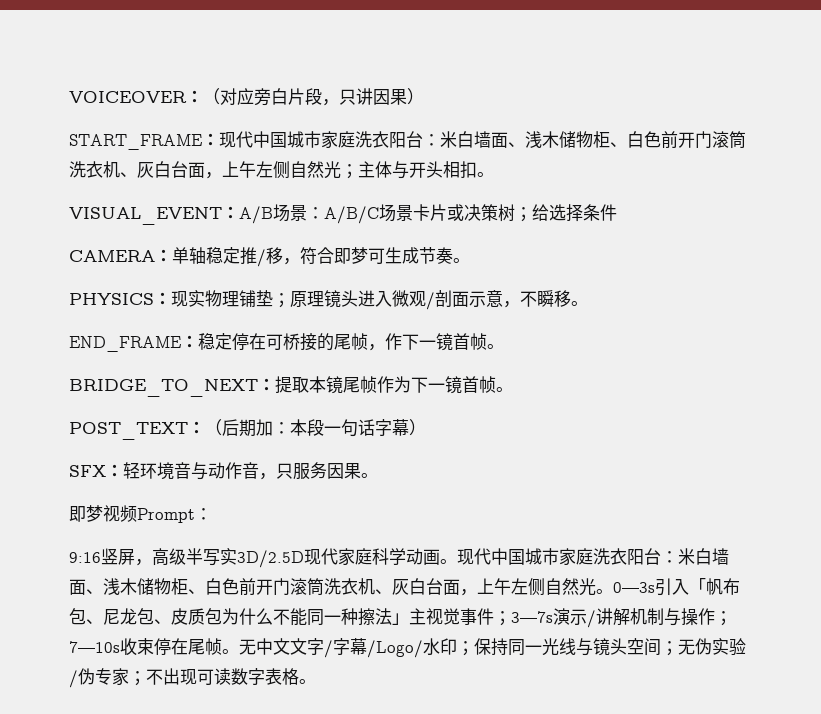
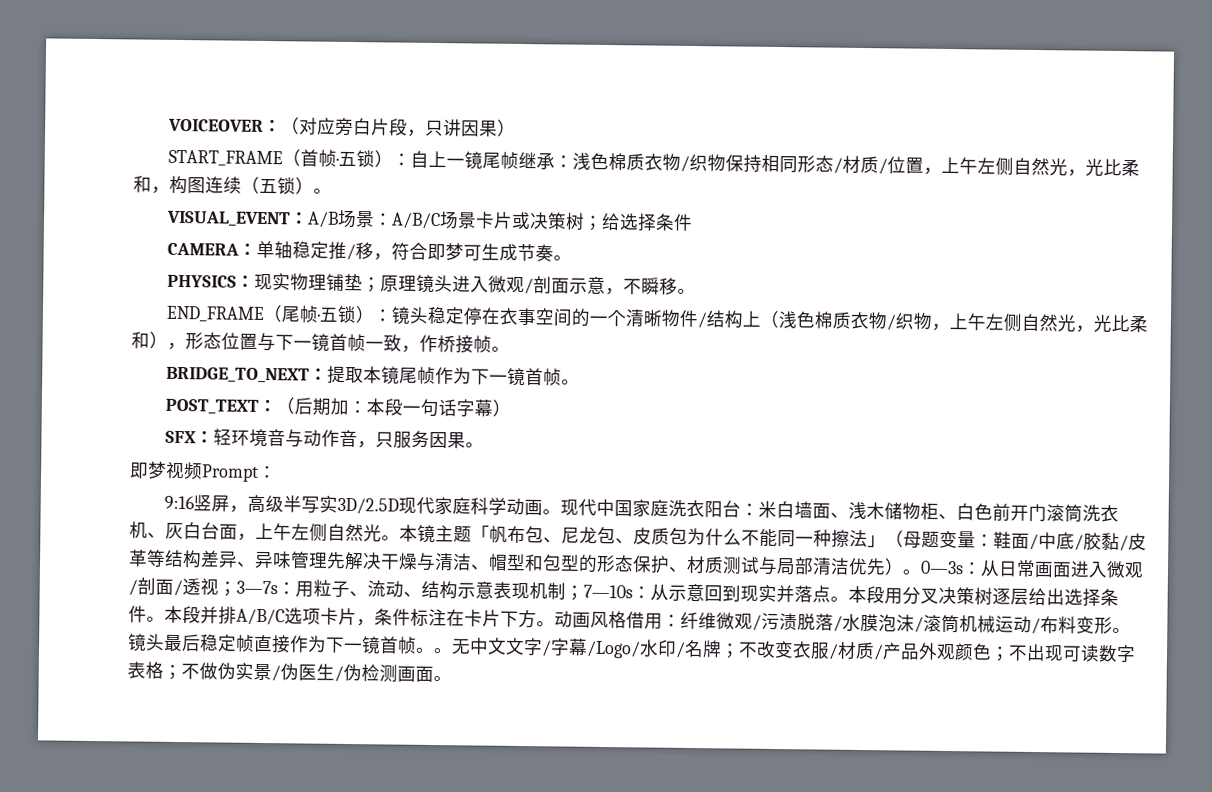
- START_FRAME：现代中国城市家庭洗衣阳台：米白墙面、浅木储物柜、白色前开门滚筒洗衣机、灰白台面，上午左侧自然光；主体与开头相扣。
+ START_FRAME（首帧·五锁）：自上一镜尾帧继承：浅色棉质衣物/织物保持相同形态/材质/位置，上午左侧自然光，光比柔和，构图连续（五锁）。
- END_FRAME：稳定停在可桥接的尾帧，作下一镜首帧。
+ END_FRAME（尾帧·五锁）：镜头稳定停在衣事空间的一个清晰物件/结构上（浅色棉质衣物/织物，上午左侧自然光，光比柔和），形态位置与下一镜首帧一致，作桥接帧。
- 现代中国城市家庭洗衣阳台：米白墙面、浅木储物柜、白色前开门滚筒洗衣机、灰白台面，上午左侧自然光。
+ 现代中国家庭洗衣阳台：米白墙面、浅木储物柜、白色前开门滚筒洗衣机、灰白台面，上午左侧自然光。
- 0—3s引入「帆布包、尼龙包、皮质包为什么不能同一种擦法」主视觉事件；3—7s演示/讲解机制与操作；7—10s收束停在尾帧。
+ 本镜主题「帆布包、尼龙包、皮质包为什么不能同一种擦法」（母题变量：鞋面/中底/胶黏/皮革等结构差异、异味管理先解决干燥与清洁、帽型和包型的形态保护、材质测试与局部清洁优先）。0—3s：从日常画面进入微观/剖面/透视；3—7s：用粒子、流动、结构示意表现机制；7—10s：从示意回到现实并落点。本段用分叉决策树逐层给出选择条件。本段并排A/B/C选项卡片，条件标注在卡片下方。动画风格借用：纤维微观/污渍脱落/水膜泡沫/滚筒机械运动/布料变形。镜头最后稳定帧直接作为下一镜首帧。。
- 无中文文字/字幕/Logo/水印；保持同一光线与镜头空间；无伪实验/伪专家；不出现可读数字表格。
+ 无中文文字/字幕/Logo/水印/名牌；不改变衣服/材质/产品外观颜色；不出现可读数字表格；不做伪实景/伪医生/伪检测画面。

